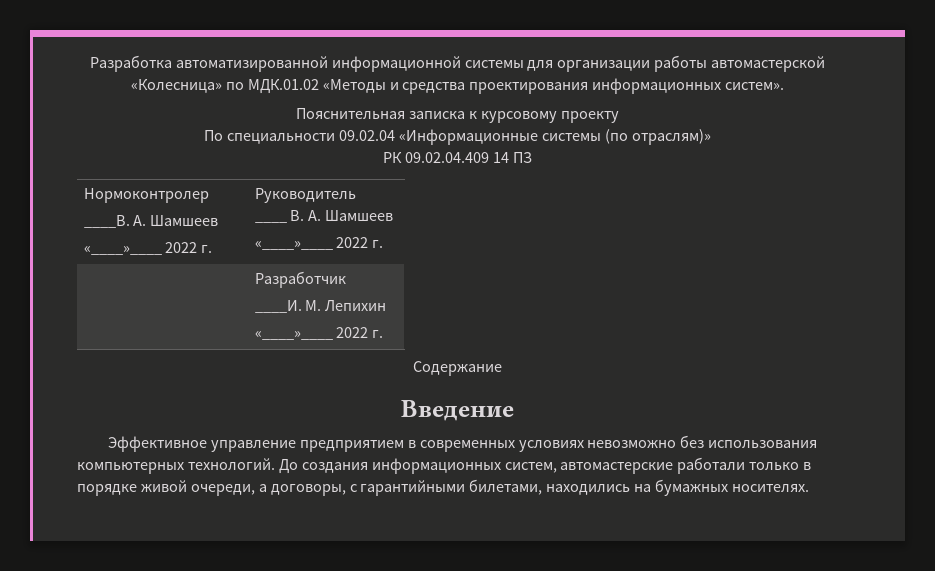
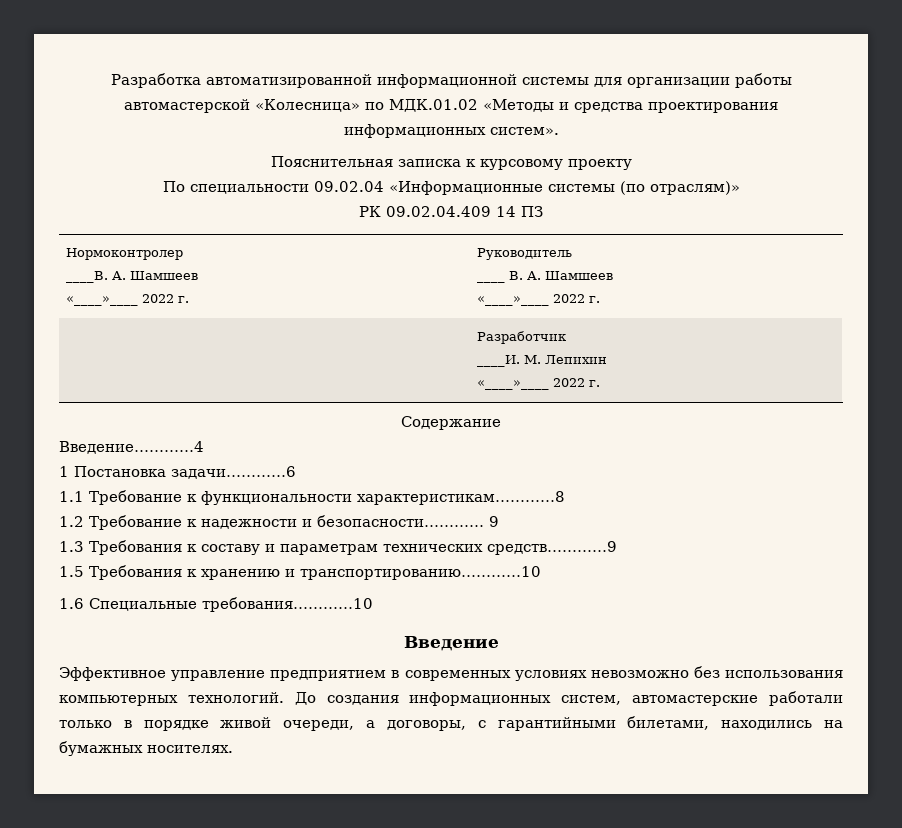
+ Введение…………4
+ 1 Постановка задачи…………6
+ 1.1 Требование к функциональности характеристикам…………8
+ 1.2 Требование к надежности и безопасности………… 9
+ 1.3 Требования к составу и параметрам технических средств…………9
+ 1.5 Требования к хранению и транспортированию…………10
+ 1.6 Специальные требования…………10

